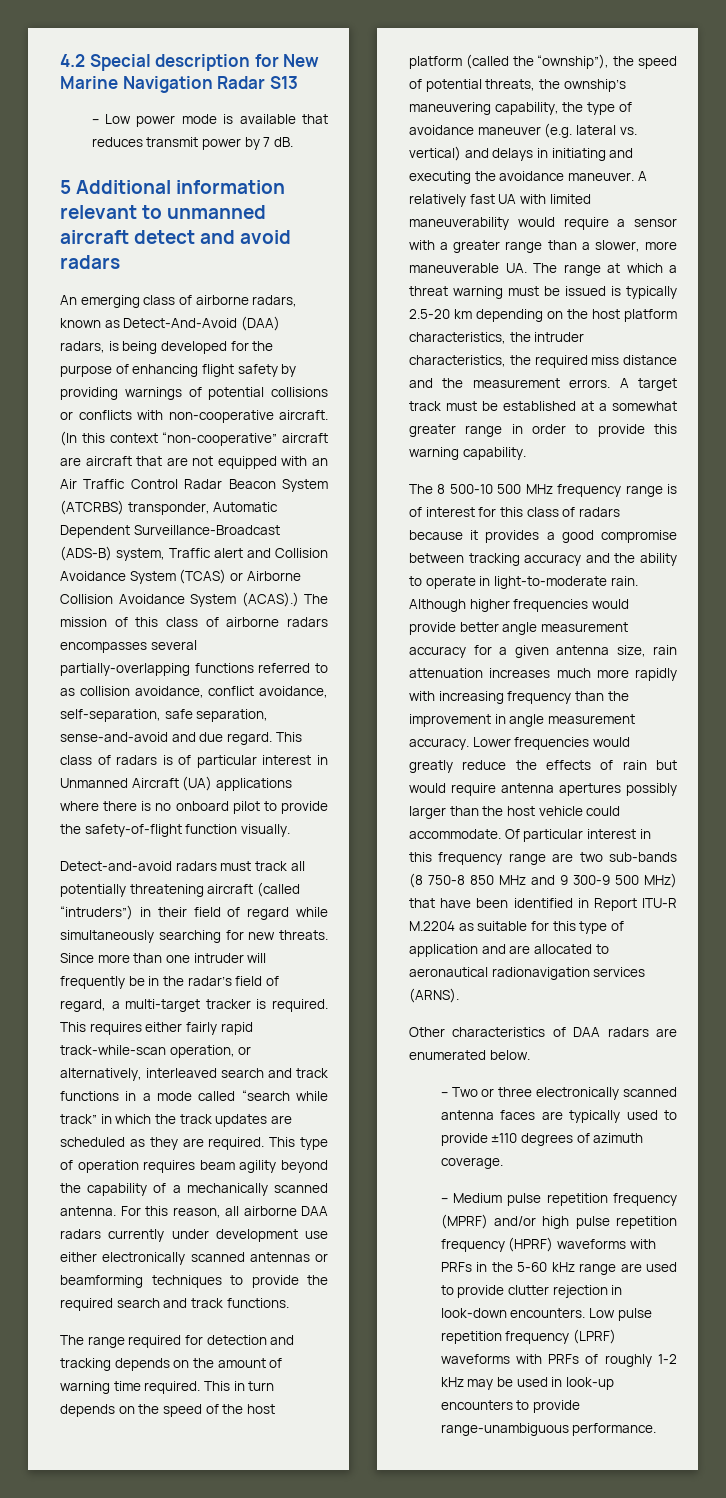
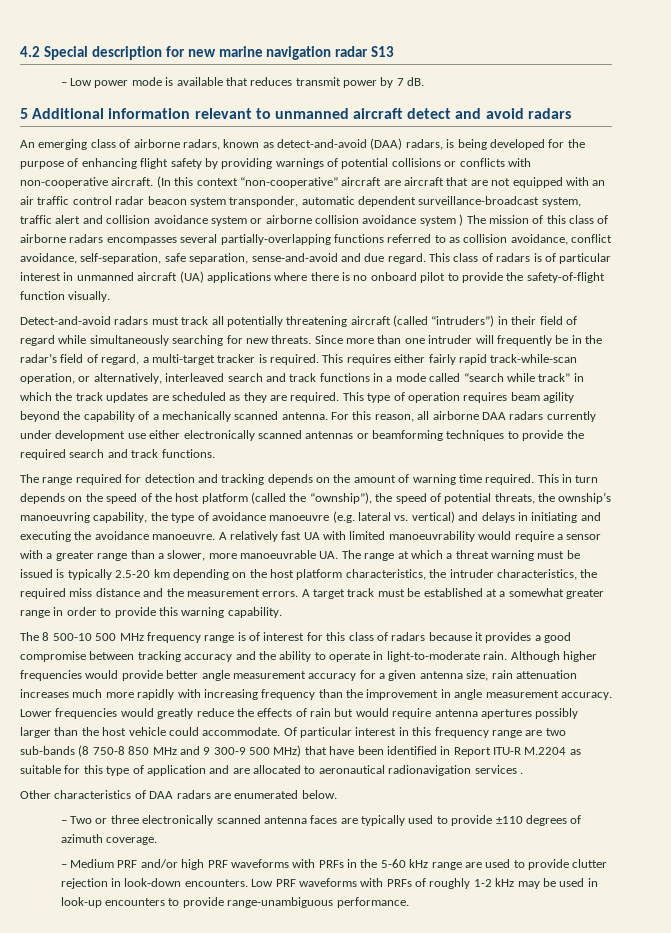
- 4.2 Special description for New Marine Navigation Radar S13
+ 4.2 Special description for new marine navigation radar S13
- An emerging class of airborne radars, known as Detect-And-Avoid (DAA) radars, is being developed for the purpose of enhancing flight safety by providing warnings of potential collisions or conflicts with non-cooperative aircraft.
+ An emerging class of airborne radars, known as detect-and-avoid (DAA) radars, is being developed for the purpose of enhancing flight safety by providing warnings of potential collisions or conflicts with non-cooperative aircraft.
- (In this context “non-cooperative” aircraft are aircraft that are not equipped with an Air Traffic Control Radar Beacon System (ATCRBS) transponder, Automatic Dependent Surveillance-Broadcast (ADS-B) system, Traffic alert and Collision Avoidance System (TCAS) or Airborne Collision Avoidance System (ACAS).) The mission of this class of airborne radars encompasses several partially-overlapping functions referred to as collision avoidance, conflict avoidance, self-separation, safe separation, sense-and-avoid and due regard.
+ (In this context “non-cooperative” aircraft are aircraft that are not equipped with an air traffic control radar beacon system transponder, automatic dependent surveillance-broadcast system, traffic alert and collision avoidance system or airborne collision avoidance system ) The mission of this class of airborne radars encompasses several partially-overlapping functions referred to as collision avoidance, conflict avoidance, self-separation, safe separation, sense-and-avoid and due regard.
- This class of radars is of particular interest in Unmanned Aircraft (UA) applications where there is no onboard pilot to provide the safety-of-flight function visually.
+ This class of radars is of particular interest in unmanned aircraft (UA) applications where there is no onboard pilot to provide the safety-of-flight function visually.
- This in turn depends on the speed of the host platform (called the “ownship”), the speed of potential threats, the ownship’s maneuvering capability, the type of avoidance maneuver (e.g. lateral vs. vertical) and delays in initiating and executing the avoidance maneuver.
+ This in turn depends on the speed of the host platform (called the “ownship”), the speed of potential threats, the ownship’s manoeuvring capability, the type of avoidance manoeuvre (e.g. lateral vs. vertical) and delays in initiating and executing the avoidance manoeuvre.
- A relatively fast UA with limited maneuverability would require a sensor with a greater range than a slower, more maneuverable UA. The range at which a threat warning must be issued is typically 2.5-20 km depending on the host platform characteristics, the intruder characteristics, the required miss distance and the measurement errors.
+ A relatively fast UA with limited manoeuvrability would require a sensor with a greater range than a slower, more manoeuvrable UA. The range at which a threat warning must be issued is typically 2.5-20 km depending on the host platform characteristics, the intruder characteristics, the required miss distance and the measurement errors.
- Of particular interest in this frequency range are two sub-bands (8 750-8 850 MHz and 9 300-9 500 MHz) that have been identified in Report ITU-R M.2204 as suitable for this type of application and are allocated to aeronautical radionavigation services (ARNS).
+ Of particular interest in this frequency range are two sub-bands (8 750-8 850 MHz and 9 300-9 500 MHz) that have been identified in Report ITU-R M.2204 as suitable for this type of application and are allocated to aeronautical radionavigation services .
- – Medium pulse repetition frequency (MPRF) and/or high pulse repetition frequency (HPRF) waveforms with PRFs in the 5-60 kHz range are used to provide clutter rejection in look-down encounters.
+ – Medium PRF and/or high PRF waveforms with PRFs in the 5-60 kHz range are used to provide clutter rejection in look-down encounters.
- Low pulse repetition frequency (LPRF) waveforms with PRFs of roughly 1-2 kHz may be used in look-up encounters to provide range-unambiguous performance.
+ Low PRF waveforms with PRFs of roughly 1-2 kHz may be used in look-up encounters to provide range-unambiguous performance.

